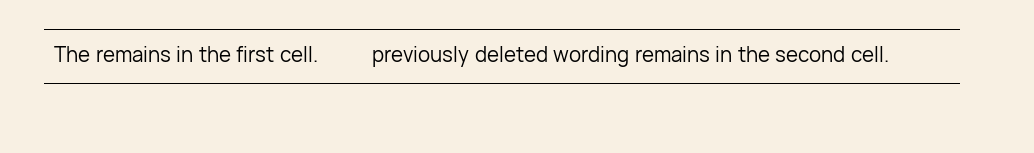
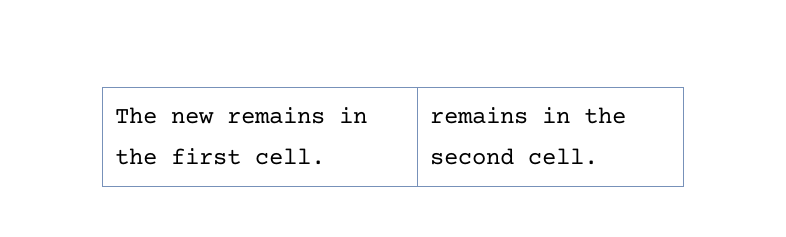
- The remains in the first cell. | previously deleted wording remains in the second cell.
+ The new remains in the first cell. | remains in the second cell.

